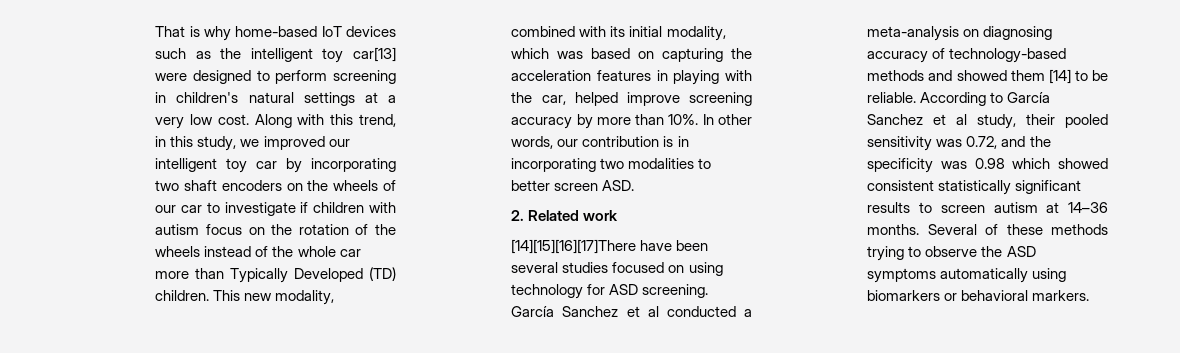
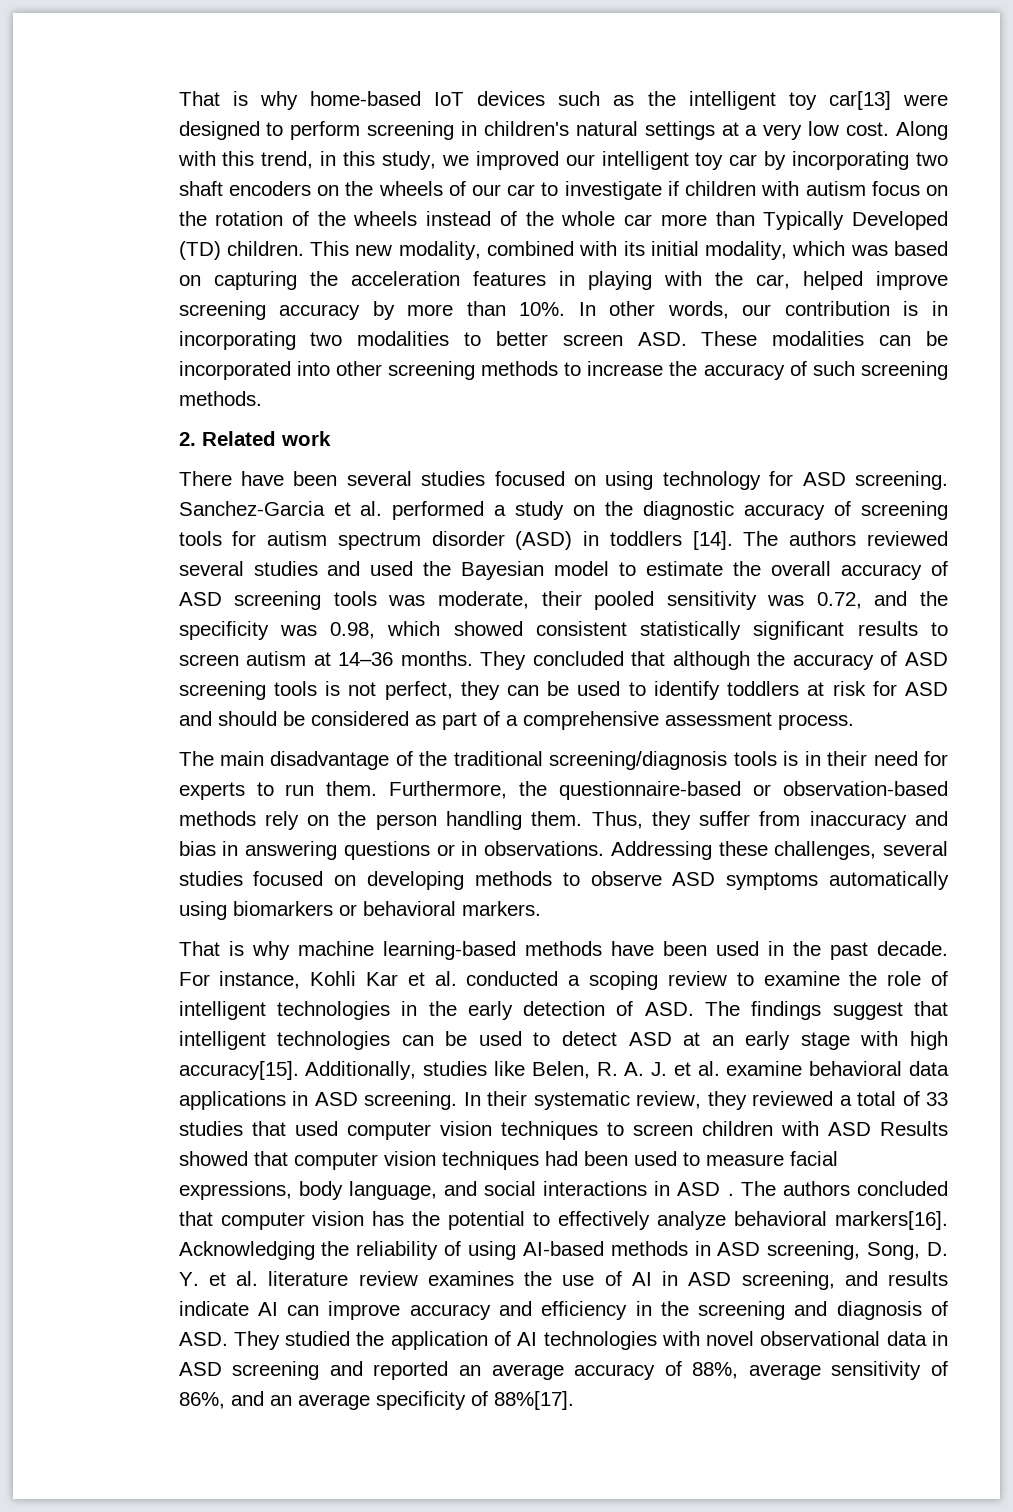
- In other words, our contribution is in incorporating two modalities to better screen ASD.
+ In other words, our contribution is in incorporating two modalities to better screen ASD. These modalities can be incorporated into other screening methods to increase the accuracy of such screening methods.
- [14][15][16][17]There have been several studies focused on using technology for ASD screening.
+ There have been several studies focused on using technology for ASD screening.
- García Sanchez et al conducted a meta-analysis on diagnosing accuracy of technology-based methods and showed them [14] to be reliable. According to García Sanchez et al study, their pooled sensitivity was 0.72, and the specificity was 0.98 which showed consistent statistically significant results to screen autism at 14–36 months.
+ Sanchez-Garcia et al. performed a study on the diagnostic accuracy of screening tools for autism spectrum disorder (ASD) in toddlers [14]. The authors reviewed several studies and used the Bayesian model to estimate the overall accuracy of ASD screening tools was moderate, their pooled sensitivity was 0.72, and the specificity was 0.98, which showed consistent statistically significant results to screen autism at 14–36 months.
- Several of these methods trying to observe the ASD symptoms automatically using biomarkers or behavioral markers.
+ They concluded that although the accuracy of ASD screening tools is not perfect, they can be used to identify toddlers at risk for ASD and should be considered as part of a comprehensive assessment process.
+ The main disadvantage of the traditional screening/diagnosis tools is in their need for experts to run them. Furthermore, the questionnaire-based or observation-based methods rely on the person handling them. Thus, they suffer from inaccuracy and bias in answering questions or in observations. Addressing these challenges, several studies focused on developing methods to observe ASD symptoms automatically using biomarkers or behavioral markers.
+ That is why machine learning-based methods have been used in the past decade. For instance, Kohli Kar et al. conducted a scoping review to examine the role of intelligent technologies in the early detection of ASD. The findings suggest that intelligent technologies can be used to detect ASD at an early stage with high accuracy[15]. Additionally, studies like Belen, R. A. J. et al. examine behavioral data applications in ASD screening. In their systematic review, they reviewed a total of 33 studies that used computer vision techniques to screen children with ASD Results showed that computer vision techniques had been used to measure facial expressions, body language, and social interactions in ASD . The authors concluded that computer vision has the potential to effectively analyze behavioral markers[16]. Acknowledging the reliability of using AI-based methods in ASD screening, Song, D. Y. et al. literature review examines the use of AI in ASD screening, and results indicate AI can improve accuracy and efficiency in the screening and diagnosis of ASD. They studied the application of AI technologies with novel observational data in ASD screening and reported an average accuracy of 88%, average sensitivity of 86%, and an average specificity of 88%[17].

